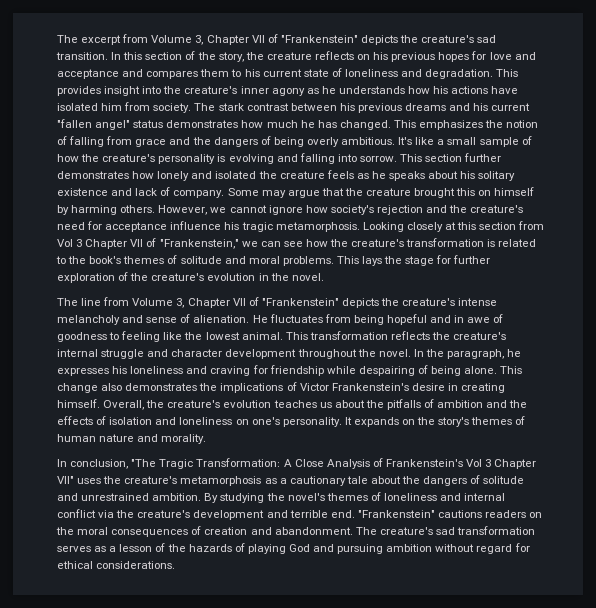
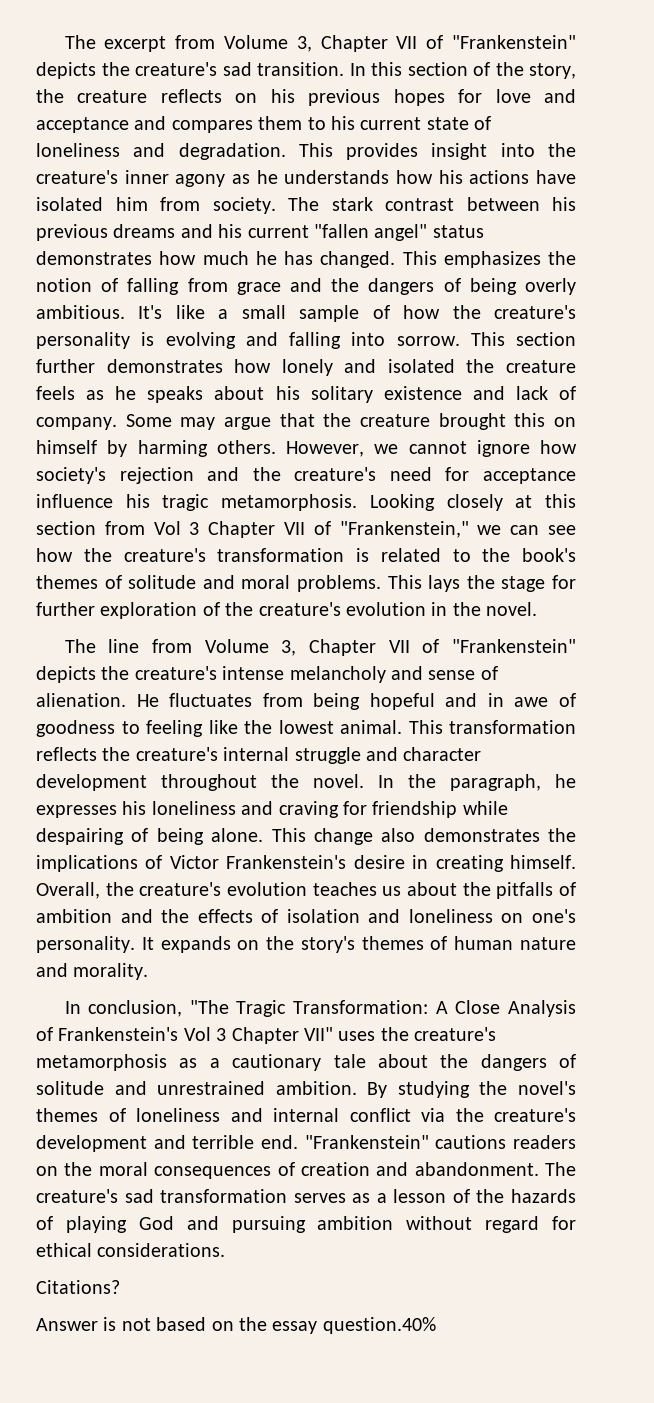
+ Citations?
+ Answer is not based on the essay question.40%

